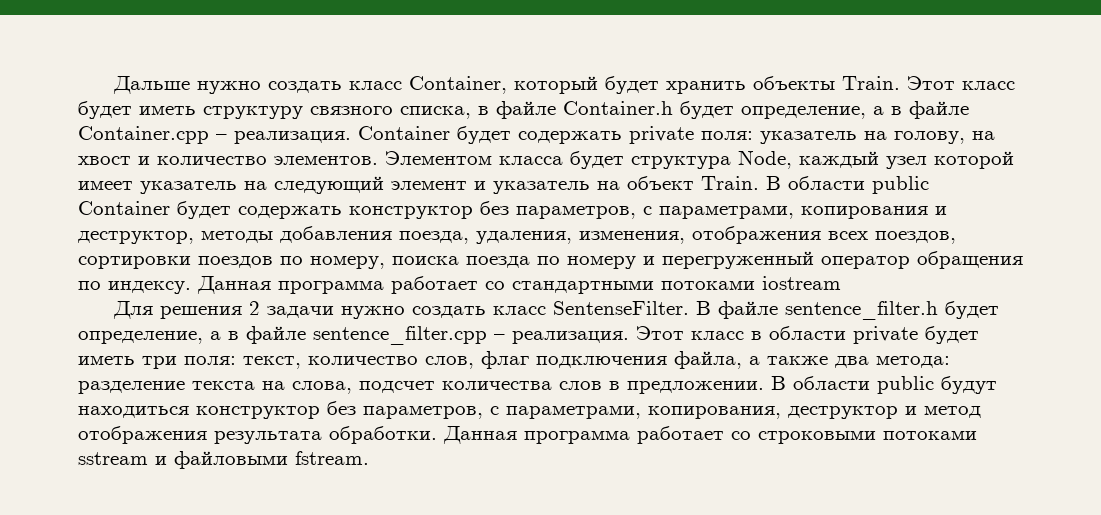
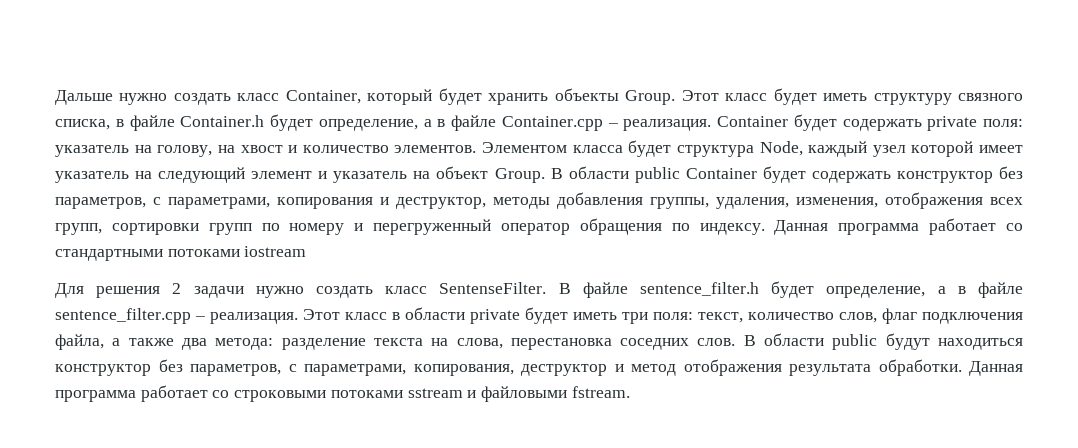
- Дальше нужно создать класс Container, который будет хранить объекты Train.
+ Дальше нужно создать класс Container, который будет хранить объекты Group.
- Элементом класса будет структура Node, каждый узел которой имеет указатель на следующий элемент и указатель на объект Train.
+ Элементом класса будет структура Node, каждый узел которой имеет указатель на следующий элемент и указатель на объект Group.
- В области public Container будет содержать конструктор без параметров, с параметрами, копирования и деструктор, методы добавления поезда, удаления, изменения, отображения всех поездов, сортировки поездов по номеру, поиска поезда по номеру и перегруженный оператор обращения по индексу.
+ В области public Container будет содержать конструктор без параметров, с параметрами, копирования и деструктор, методы добавления группы, удаления, изменения, отображения всех групп, сортировки групп по номеру и перегруженный оператор обращения по индексу.
- Этот класс в области private будет иметь три поля: текст, количество слов, флаг подключения файла, а также два метода: разделение текста на слова, подсчет количества слов в предложении.
+ Этот класс в области private будет иметь три поля: текст, количество слов, флаг подключения файла, а также два метода: разделение текста на слова, перестановка соседних слов.

